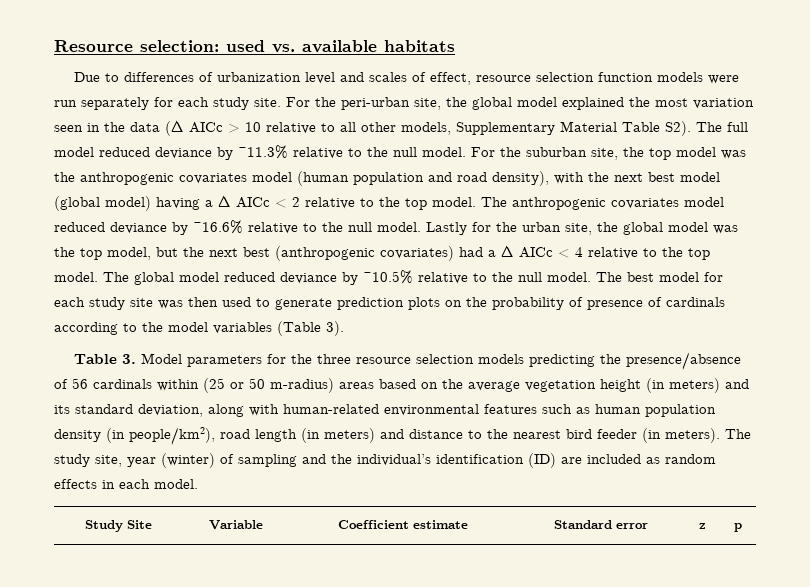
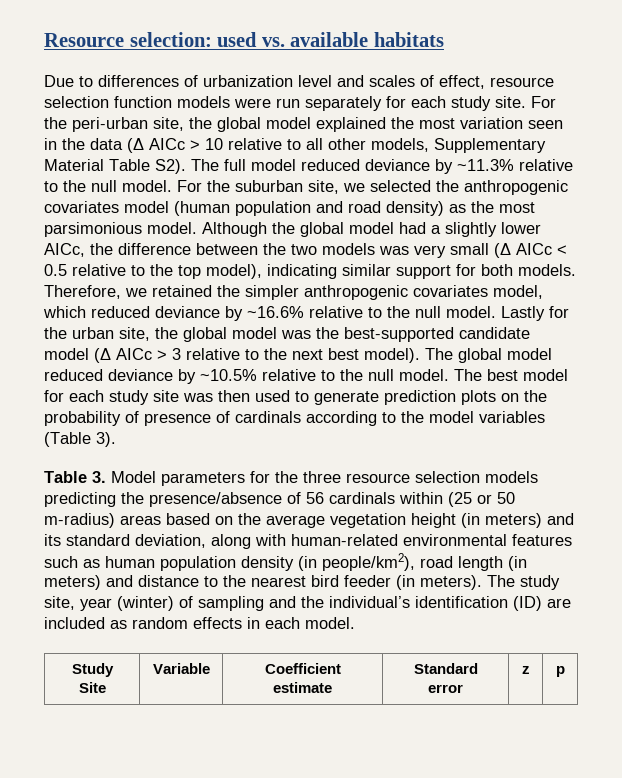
- For the suburban site, the top model was the anthropogenic covariates model (human population and road density), with the next best model (global model) having a Δ AICc < 2 relative to the top model. The anthropogenic covariates model reduced deviance by ~16.6% relative to the null model.
+ For the suburban site, we selected the anthropogenic covariates model (human population and road density) as the most parsimonious model. Although the global model had a slightly lower AICc, the difference between the two models was very small (Δ AICc < 0.5 relative to the top model), indicating similar support for both models. Therefore, we retained the simpler anthropogenic covariates model, which reduced deviance by ~16.6% relative to the null model.
- Lastly for the urban site, the global model was the top model, but the next best (anthropogenic covariates) had a Δ AICc < 4 relative to the top model.
+ Lastly for the urban site, the global model was the best-supported candidate model (Δ AICc > 3 relative to the next best model).

